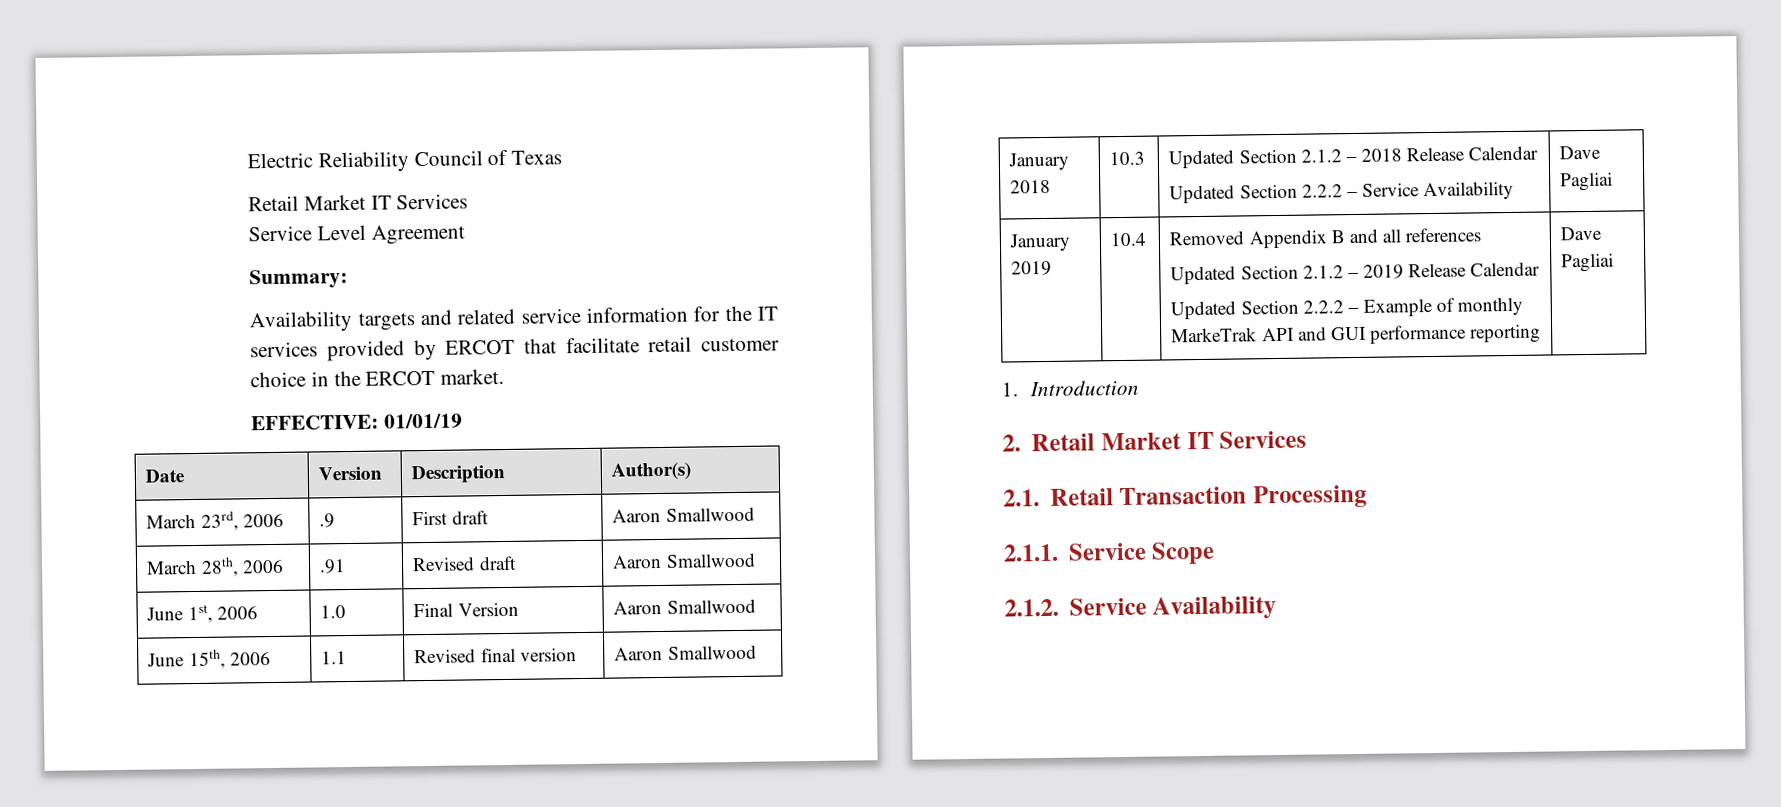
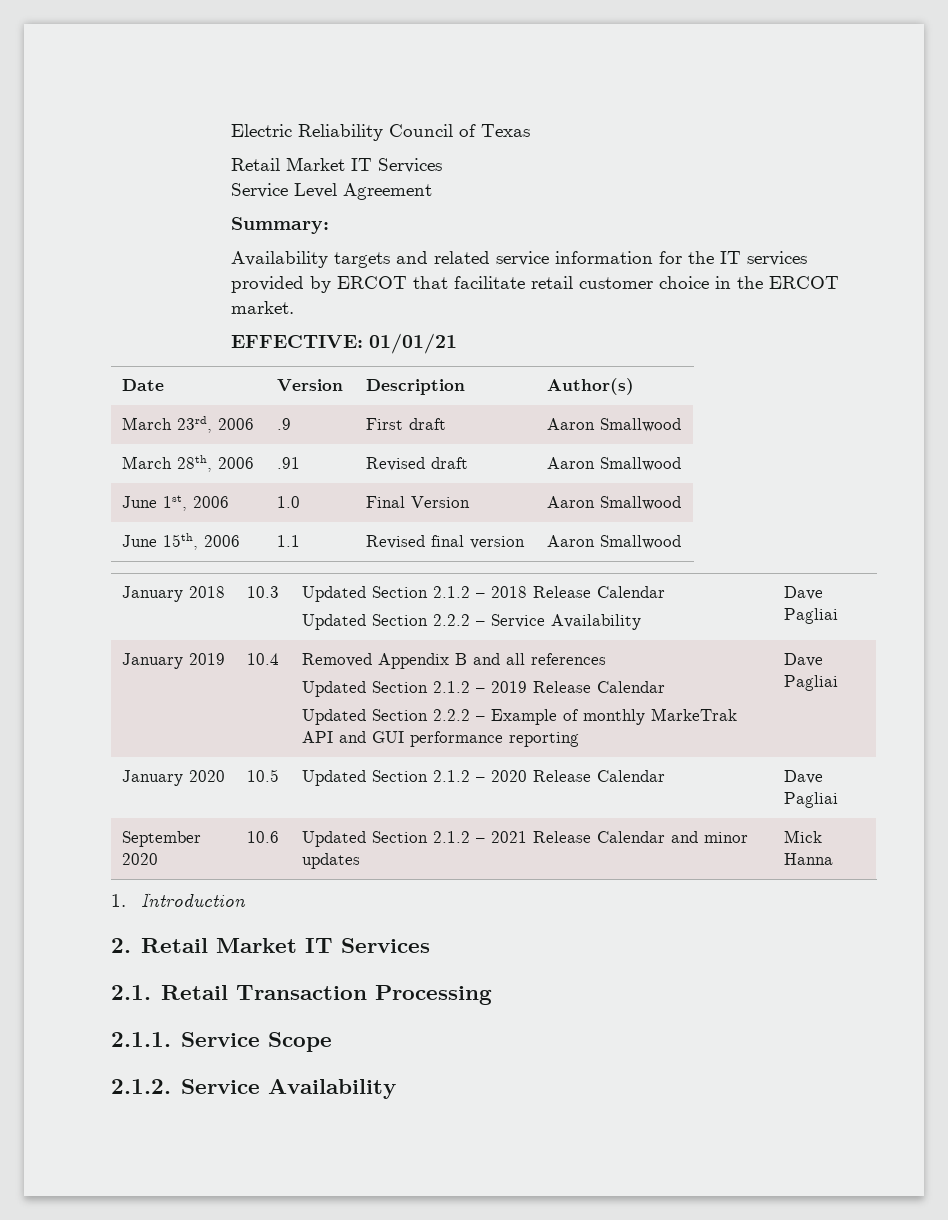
- EFFECTIVE: 01/01/19
+ EFFECTIVE: 01/01/21
+ January 2020 | 10.5 | Updated Section 2.1.2 – 2020 Release Calendar | Dave Pagliai
+ September 2020 | 10.6 | Updated Section 2.1.2 – 2021 Release Calendar and minor updates | Mick Hanna

